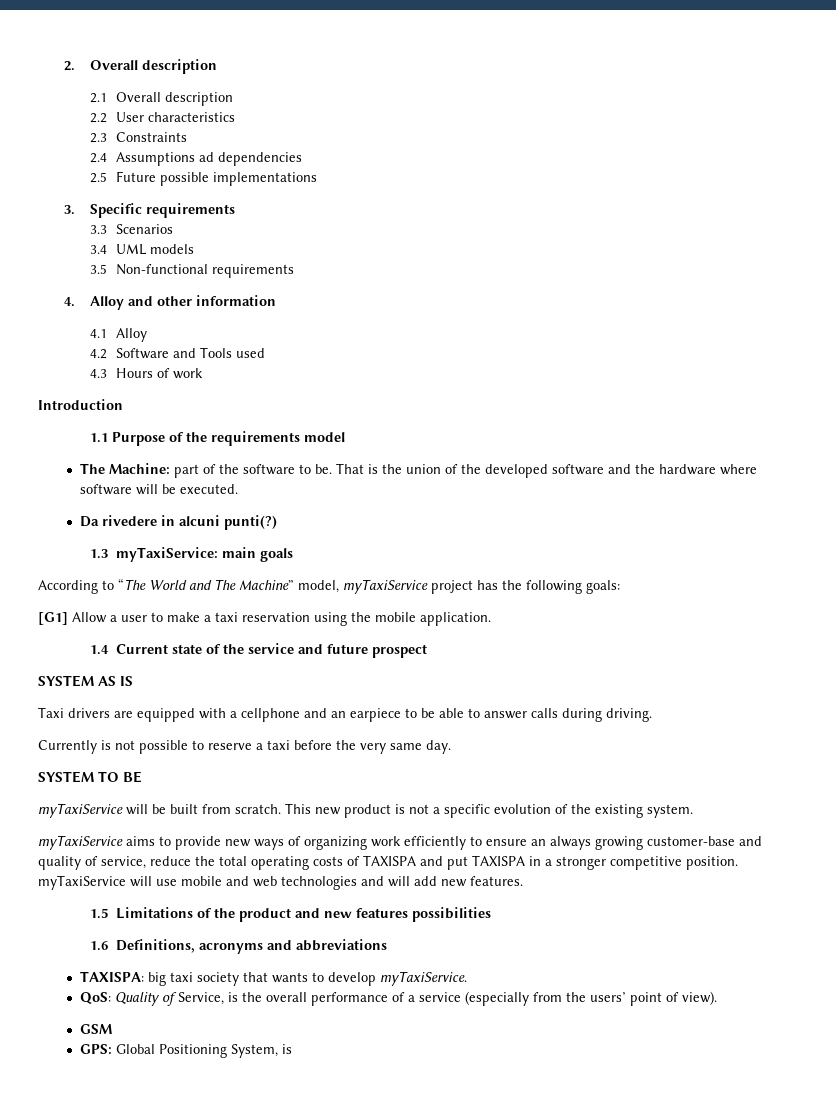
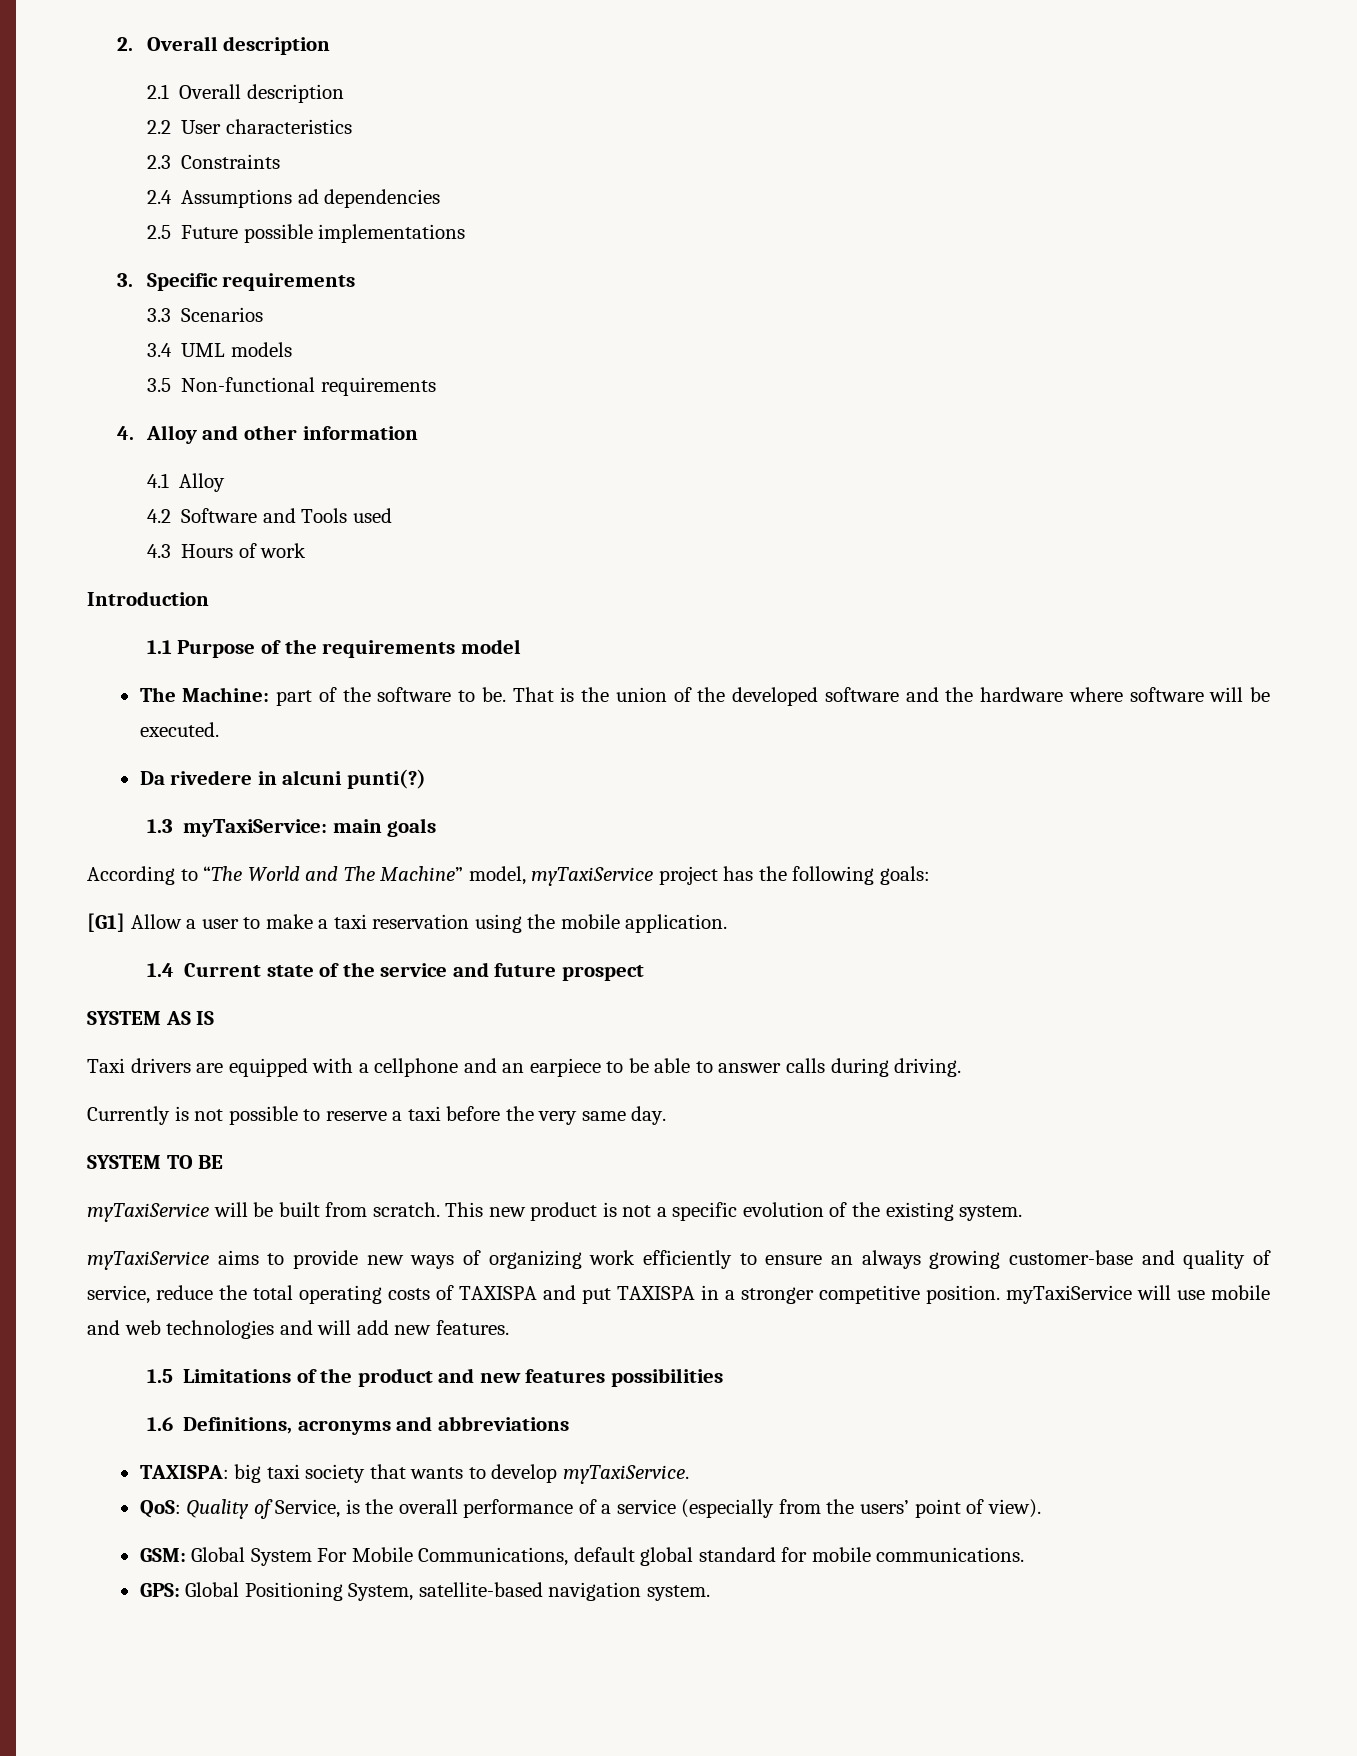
- GSM
+ GSM: Global System For Mobile Communications, default global standard for mobile communications.
- GPS: Global Positioning System, is
+ GPS: Global Positioning System, satellite-based navigation system.

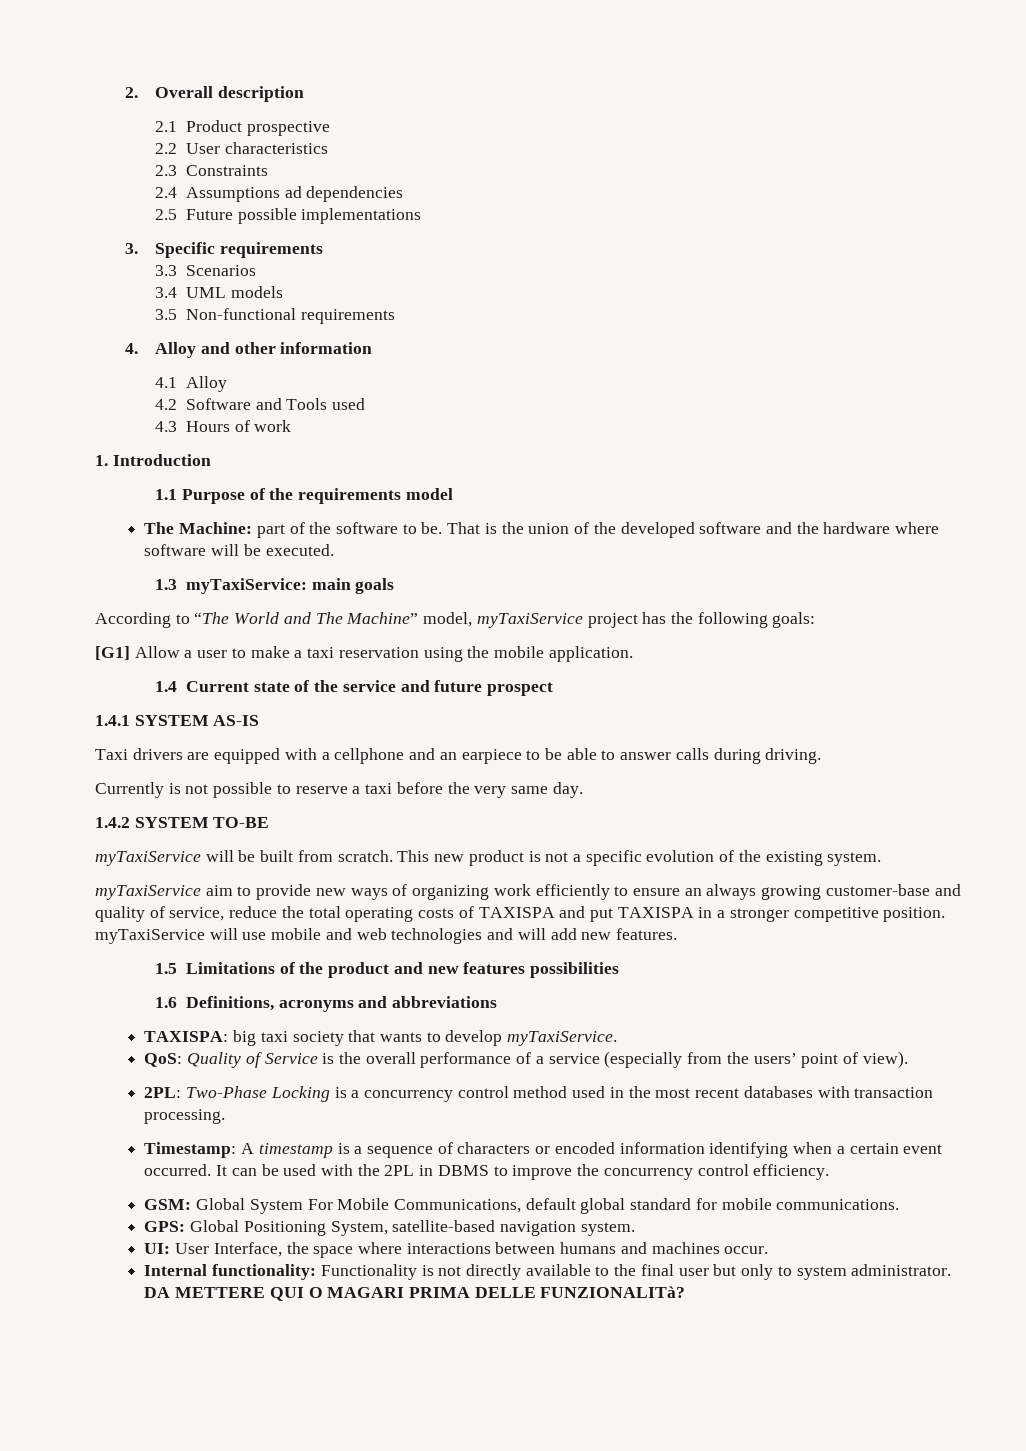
- 2.1 Overall description
+ 2.1 Product prospective
- Introduction
+ 1. Introduction
- Da rivedere in alcuni punti(?)
- SYSTEM AS IS
+ 1.4.1 SYSTEM AS-IS
- SYSTEM TO BE
+ 1.4.2 SYSTEM TO-BE
- myTaxiService aims to provide new ways of organizing work efficiently to ensure an always growing customer-base and quality of service, reduce the total operating costs of TAXISPA and put TAXISPA in a stronger competitive position. myTaxiService will use mobile and web technologies and will add new features.
+ myTaxiService aim to provide new ways of organizing work efficiently to ensure an always growing customer-base and quality of service, reduce the total operating costs of TAXISPA and put TAXISPA in a stronger competitive position. myTaxiService will use mobile and web technologies and will add new features.
- QoS: Quality of Service, is the overall performance of a service (especially from the users’ point of view).
+ QoS: Quality of Service is the overall performance of a service (especially from the users’ point of view).
+ 2PL: Two-Phase Locking is a concurrency control method used in the most recent databases with transaction processing.
+ Timestamp: A timestamp is a sequence of characters or encoded information identifying when a certain event occurred. It can be used with the 2PL in DBMS to improve the concurrency control efficiency.
+ UI: User Interface, the space where interactions between humans and machines occur.
+ Internal functionality: Functionality is not directly available to the final user but only to system administrator. DA METTERE QUI O MAGARI PRIMA DELLE FUNZIONALITà?

